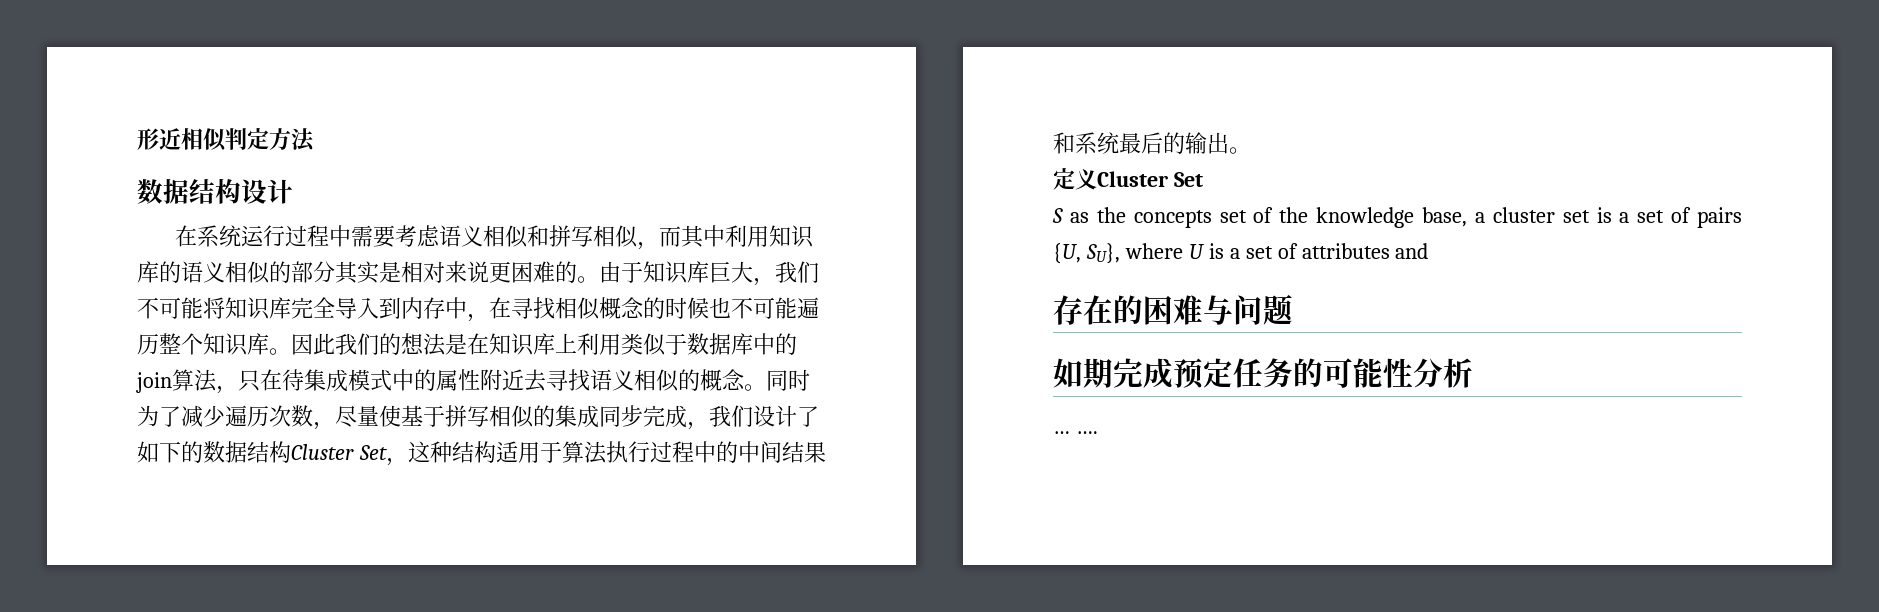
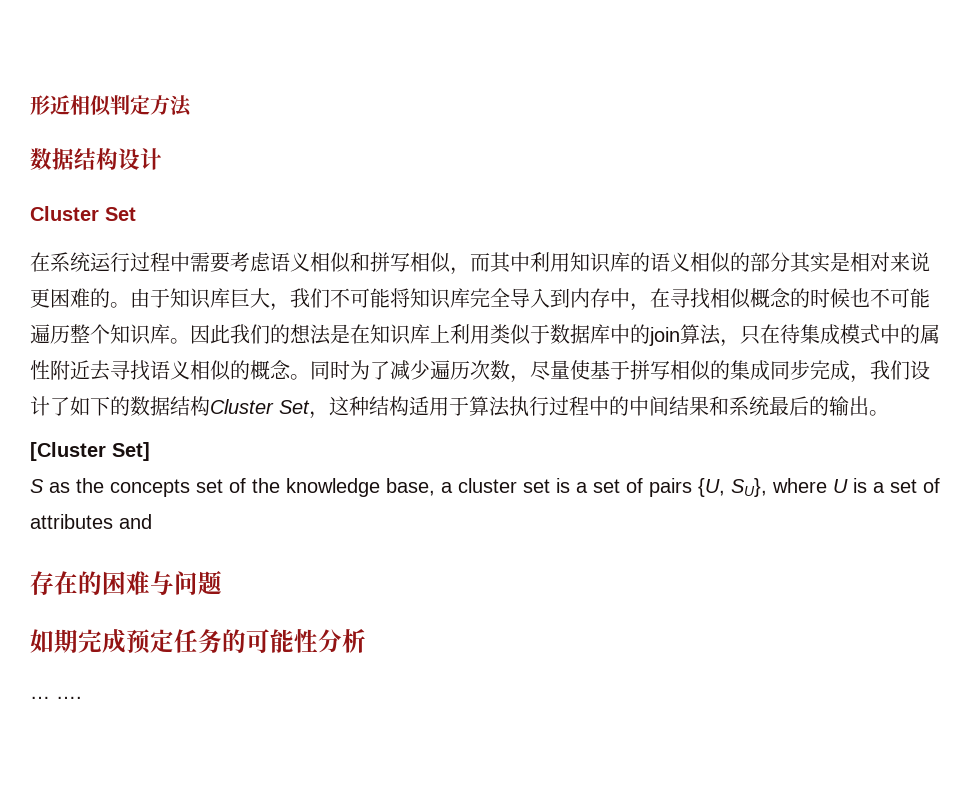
  数据结构设计
+ Cluster Set
- 定义Cluster Set
+ [Cluster Set]

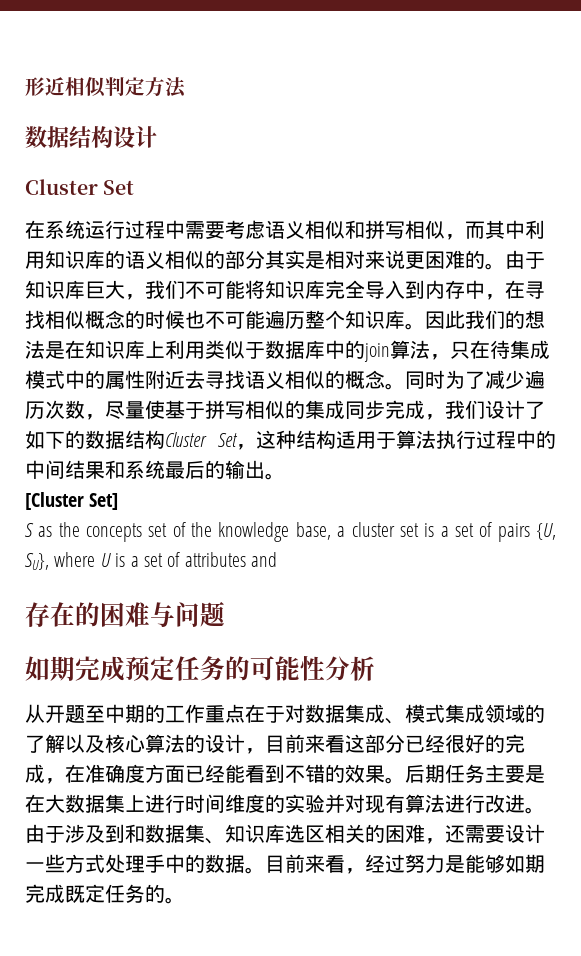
- … ….
+ 从开题至中期的工作重点在于对数据集成、模式集成领域的了解以及核心算法的设计，目前来看这部分已经很好的完成，在准确度方面已经能看到不错的效果。后期任务主要是在大数据集上进行时间维度的实验并对现有算法进行改进。由于涉及到和数据集、知识库选区相关的困难，还需要设计一些方式处理手中的数据。目前来看，经过努力是能够如期完成既定任务的。

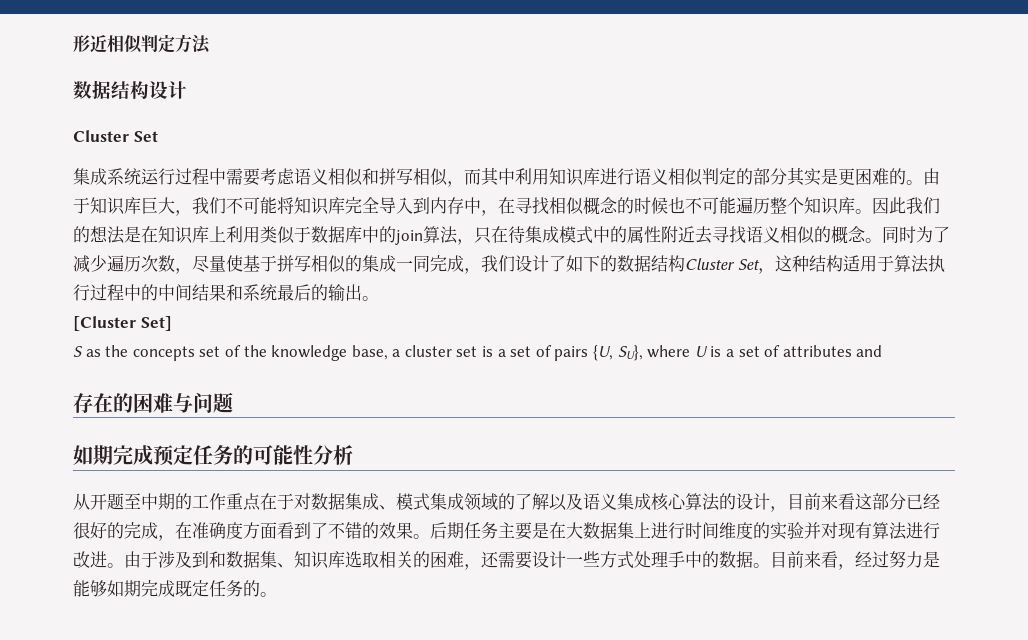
- 在系统运行过程中需要考虑语义相似和拼写相似，而其中利用知识库的语义相似的部分其实是相对来说更困难的。
+ 集成系统运行过程中需要考虑语义相似和拼写相似，而其中利用知识库进行语义相似判定的部分其实是更困难的。
- 同时为了减少遍历次数，尽量使基于拼写相似的集成同步完成，我们设计了如下的数据结构Cluster Set，这种结构适用于算法执行过程中的中间结果和系统最后的输出。
+ 同时为了减少遍历次数，尽量使基于拼写相似的集成一同完成，我们设计了如下的数据结构Cluster Set，这种结构适用于算法执行过程中的中间结果和系统最后的输出。
- 从开题至中期的工作重点在于对数据集成、模式集成领域的了解以及核心算法的设计，目前来看这部分已经很好的完成，在准确度方面已经能看到不错的效果。
+ 从开题至中期的工作重点在于对数据集成、模式集成领域的了解以及语义集成核心算法的设计，目前来看这部分已经很好的完成，在准确度方面看到了不错的效果。
- 由于涉及到和数据集、知识库选区相关的困难，还需要设计一些方式处理手中的数据。
+ 由于涉及到和数据集、知识库选取相关的困难，还需要设计一些方式处理手中的数据。

